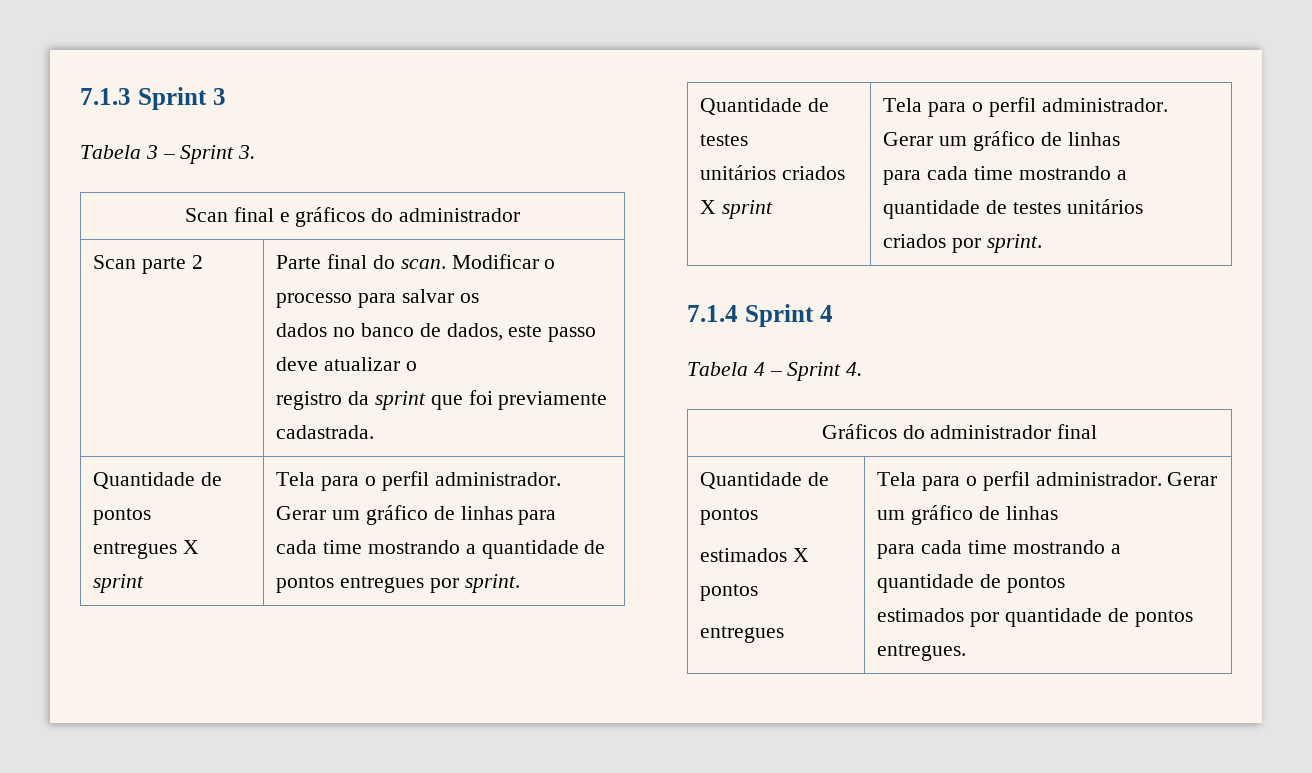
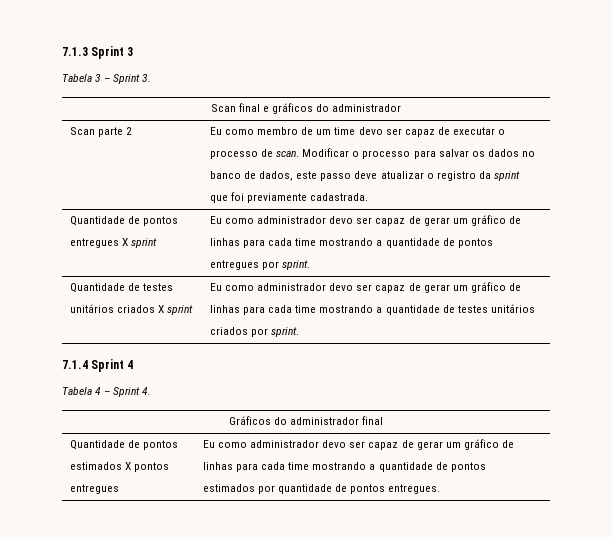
- Parte final do scan.
+ Eu como membro de um time devo ser capaz de executar o
+ processo de scan.
- Modificar o processo para salvar os
- dados no banco de dados, este passo deve atualizar o
- registro da sprint que foi previamente cadastrada.
+ Modificar o processo para salvar os dados no
+ banco de dados, este passo deve atualizar o registro da sprint
+ que foi previamente cadastrada.
  Quantidade de pontos
- entregues X sprint | Tela para o perfil administrador. Gerar um gráfico de linhas para
- cada time mostrando a quantidade de pontos entregues por sprint.
+ entregues X sprint | Eu como administrador devo ser capaz de gerar um gráfico de
+ linhas para cada time mostrando a quantidade de pontos
+ entregues por sprint.
  Quantidade de testes
- unitários criados X sprint | Tela para o perfil administrador. Gerar um gráfico de linhas
- para cada time mostrando a quantidade de testes unitários
+ unitários criados X sprint | Eu como administrador devo ser capaz de gerar um gráfico de
+ linhas para cada time mostrando a quantidade de testes unitários
  Gráficos do administrador final
  Quantidade de pontos
  estimados X pontos
- entregues | Tela para o perfil administrador. Gerar um gráfico de linhas
- para cada time mostrando a quantidade de pontos
+ entregues | Eu como administrador devo ser capaz de gerar um gráfico de
+ linhas para cada time mostrando a quantidade de pontos

